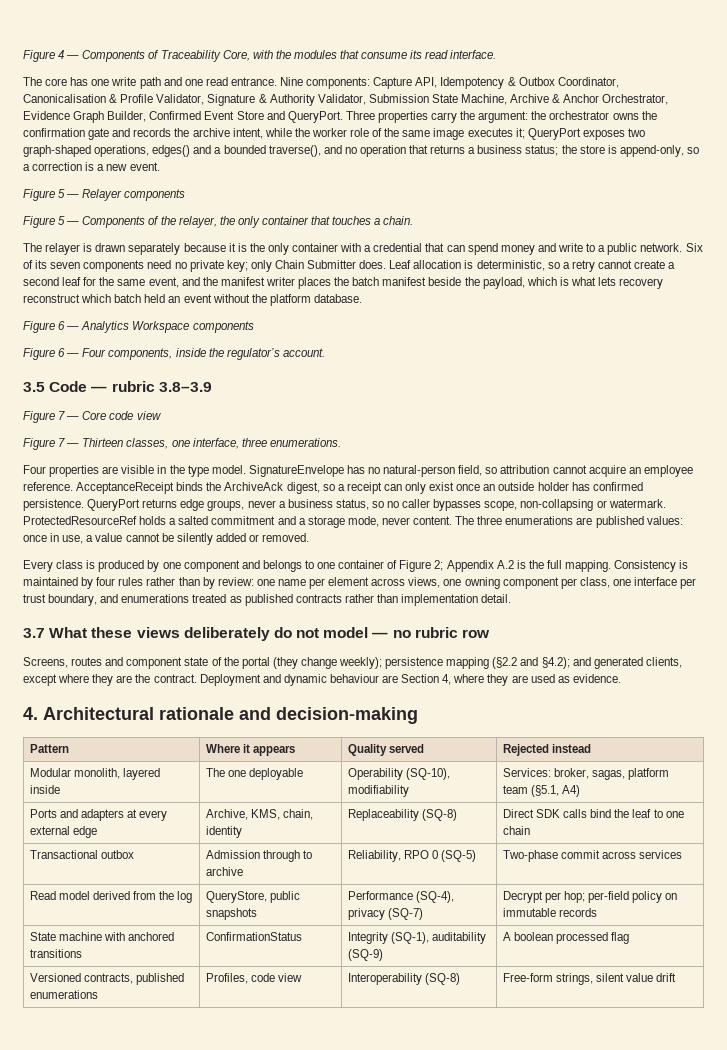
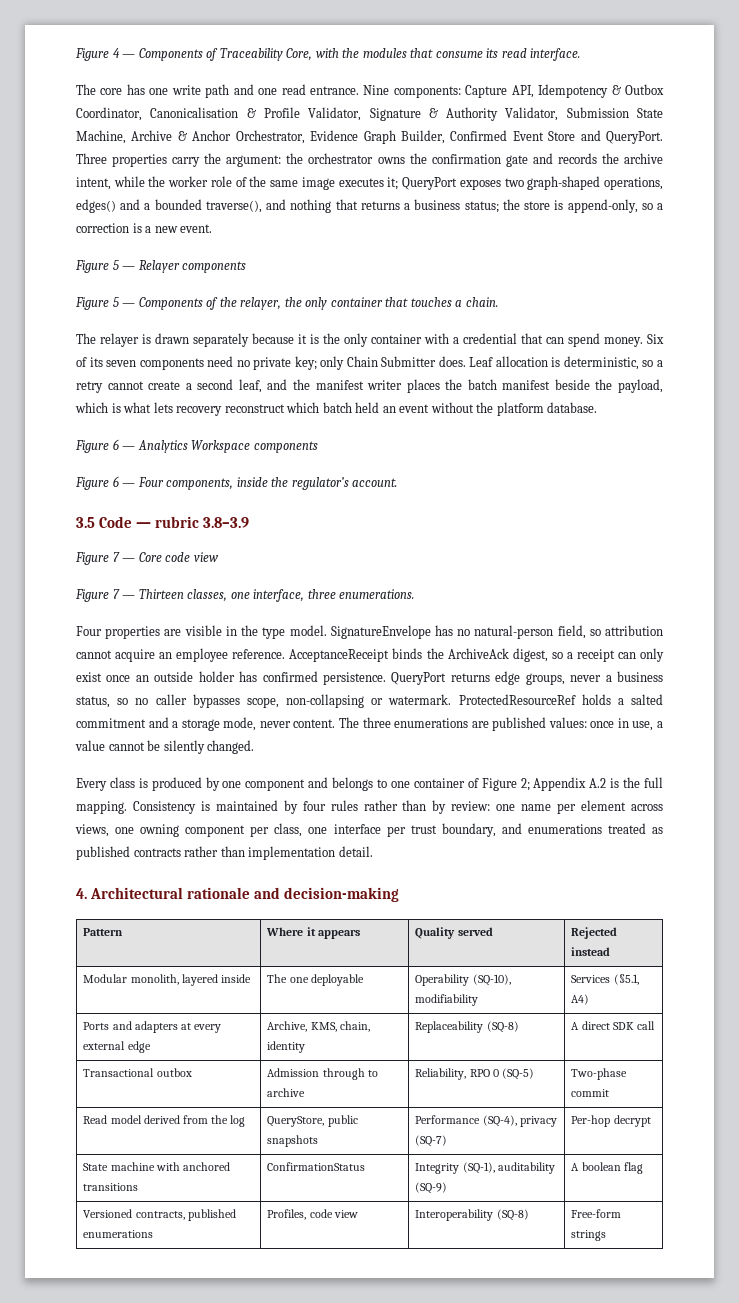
- Three properties carry the argument: the orchestrator owns the confirmation gate and records the archive intent, while the worker role of the same image executes it; QueryPort exposes two graph-shaped operations, edges() and a bounded traverse(), and no operation that returns a business status; the store is append-only, so a correction is a new event.
+ Three properties carry the argument: the orchestrator owns the confirmation gate and records the archive intent, while the worker role of the same image executes it; QueryPort exposes two graph-shaped operations, edges() and a bounded traverse(), and nothing that returns a business status; the store is append-only, so a correction is a new event.
- The relayer is drawn separately because it is the only container with a credential that can spend money and write to a public network.
+ The relayer is drawn separately because it is the only container with a credential that can spend money.
- Leaf allocation is deterministic, so a retry cannot create a second leaf for the same event, and the manifest writer places the batch manifest beside the payload, which is what lets recovery reconstruct which batch held an event without the platform database.
+ Leaf allocation is deterministic, so a retry cannot create a second leaf, and the manifest writer places the batch manifest beside the payload, which is what lets recovery reconstruct which batch held an event without the platform database.
- The three enumerations are published values: once in use, a value cannot be silently added or removed.
+ The three enumerations are published values: once in use, a value cannot be silently changed.
- 3.7 What these views deliberately do not model — no rubric row
- Screens, routes and component state of the portal (they change weekly); persistence mapping (§2.2 and §4.2); and generated clients, except where they are the contract. Deployment and dynamic behaviour are Section 4, where they are used as evidence.
- Modular monolith, layered inside | The one deployable | Operability (SQ-10), modifiability | Services: broker, sagas, platform team (§5.1, A4)
+ Modular monolith, layered inside | The one deployable | Operability (SQ-10), modifiability | Services (§5.1, A4)
- Ports and adapters at every external edge | Archive, KMS, chain, identity | Replaceability (SQ-8) | Direct SDK calls bind the leaf to one chain
+ Ports and adapters at every external edge | Archive, KMS, chain, identity | Replaceability (SQ-8) | A direct SDK call
- Transactional outbox | Admission through to archive | Reliability, RPO 0 (SQ-5) | Two-phase commit across services
+ Transactional outbox | Admission through to archive | Reliability, RPO 0 (SQ-5) | Two-phase commit
- Read model derived from the log | QueryStore, public snapshots | Performance (SQ-4), privacy (SQ-7) | Decrypt per hop; per-field policy on immutable records
+ Read model derived from the log | QueryStore, public snapshots | Performance (SQ-4), privacy (SQ-7) | Per-hop decrypt
- State machine with anchored transitions | ConfirmationStatus | Integrity (SQ-1), auditability (SQ-9) | A boolean processed flag
+ State machine with anchored transitions | ConfirmationStatus | Integrity (SQ-1), auditability (SQ-9) | A boolean flag
- Versioned contracts, published enumerations | Profiles, code view | Interoperability (SQ-8) | Free-form strings, silent value drift
+ Versioned contracts, published enumerations | Profiles, code view | Interoperability (SQ-8) | Free-form strings

